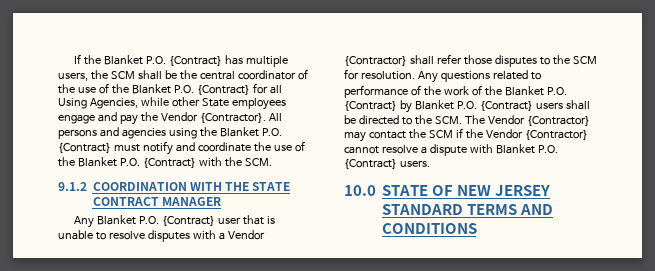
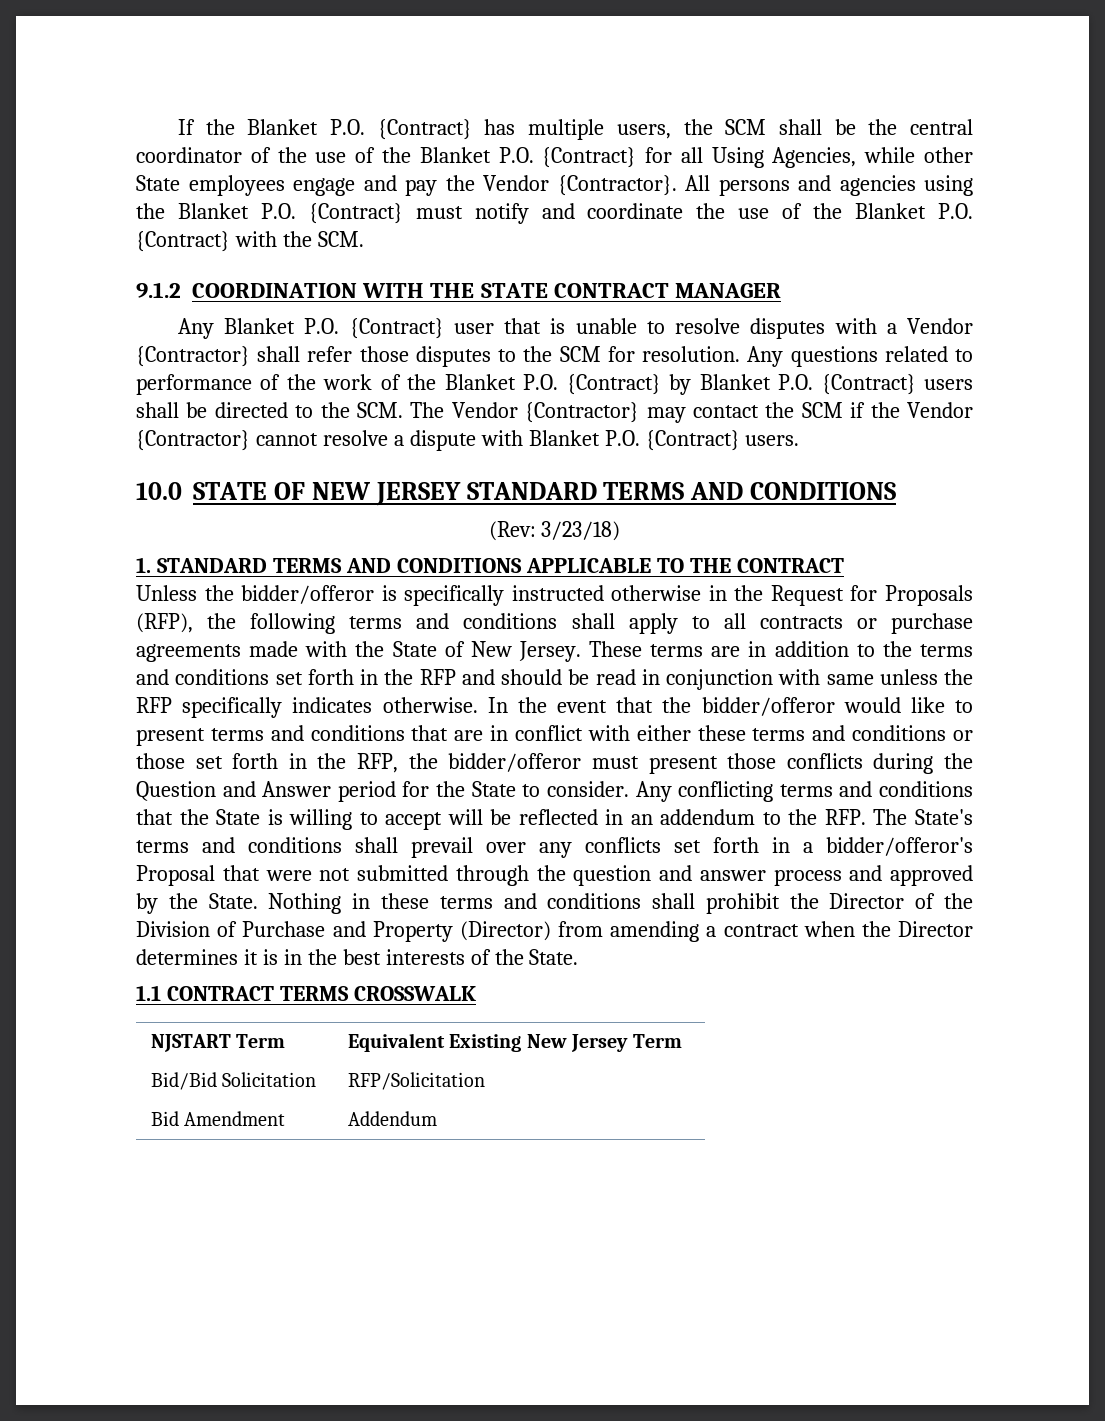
+ (Rev: 3/23/18)
+ 1. STANDARD TERMS AND CONDITIONS APPLICABLE TO THE CONTRACT
+ Unless the bidder/offeror is specifically instructed otherwise in the Request for Proposals (RFP), the following terms and conditions shall apply to all contracts or purchase agreements made with the State of New Jersey. These terms are in addition to the terms and conditions set forth in the RFP and should be read in conjunction with same unless the RFP specifically indicates otherwise. In the event that the bidder/offeror would like to present terms and conditions that are in conflict with either these terms and conditions or those set forth in the RFP, the bidder/offeror must present those conflicts during the Question and Answer period for the State to consider. Any conflicting terms and conditions that the State is willing to accept will be reflected in an addendum to the RFP. The State's terms and conditions shall prevail over any conflicts set forth in a bidder/offeror's Proposal that were not submitted through the question and answer process and approved by the State. Nothing in these terms and conditions shall prohibit the Director of the Division of Purchase and Property (Director) from amending a contract when the Director determines it is in the best interests of the State.
+ 1.1 CONTRACT TERMS CROSSWALK
+ NJSTART Term | Equivalent Existing New Jersey Term
+ Bid/Bid Solicitation | RFP/Solicitation
+ Bid Amendment | Addendum

